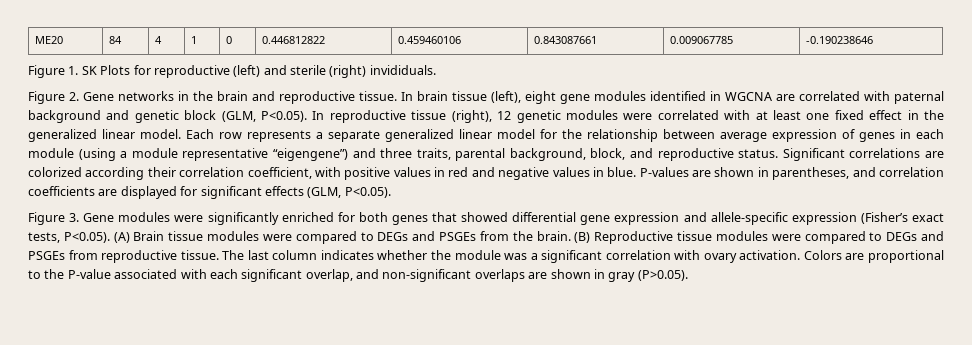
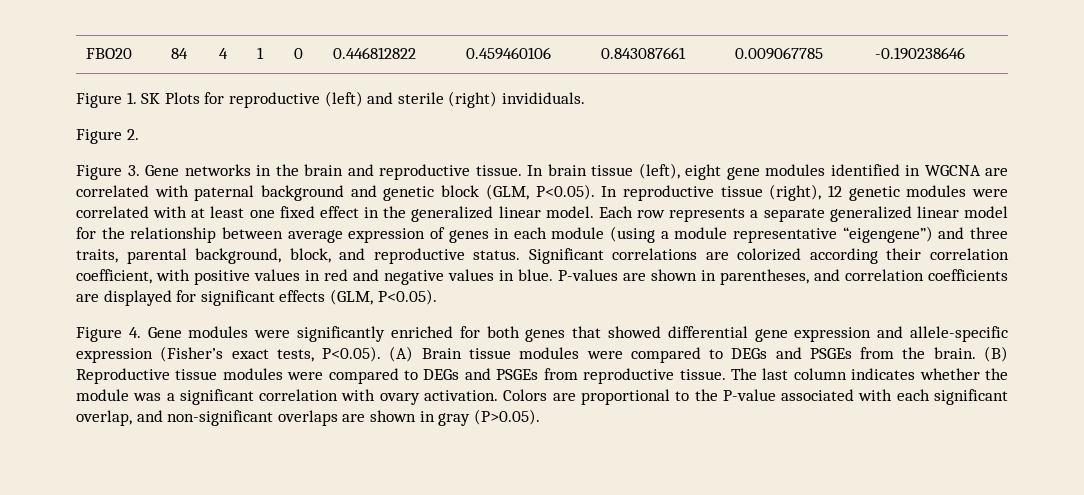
- ME20 | 84 | 4 | 1 | 0 | 0.446812822 | 0.459460106 | 0.843087661 | 0.009067785 | -0.190238646
+ FBO20 | 84 | 4 | 1 | 0 | 0.446812822 | 0.459460106 | 0.843087661 | 0.009067785 | -0.190238646
- Figure 2. Gene networks in the brain and reproductive tissue.
+ Figure 2.
+ Figure 3. Gene networks in the brain and reproductive tissue.
- Figure 3. Gene modules were significantly enriched for both genes that showed differential gene expression and allele-specific expression (Fisher’s exact tests, P<0.05). (A) Brain tissue modules were compared to DEGs and PSGEs from the brain.
+ Figure 4. Gene modules were significantly enriched for both genes that showed differential gene expression and allele-specific expression (Fisher’s exact tests, P<0.05). (A) Brain tissue modules were compared to DEGs and PSGEs from the brain.

